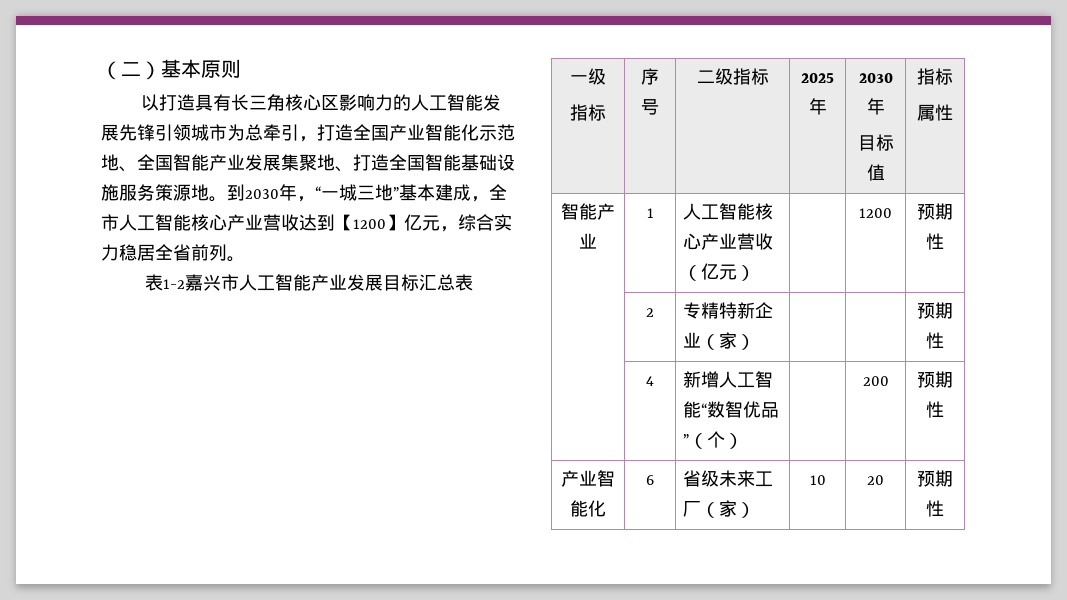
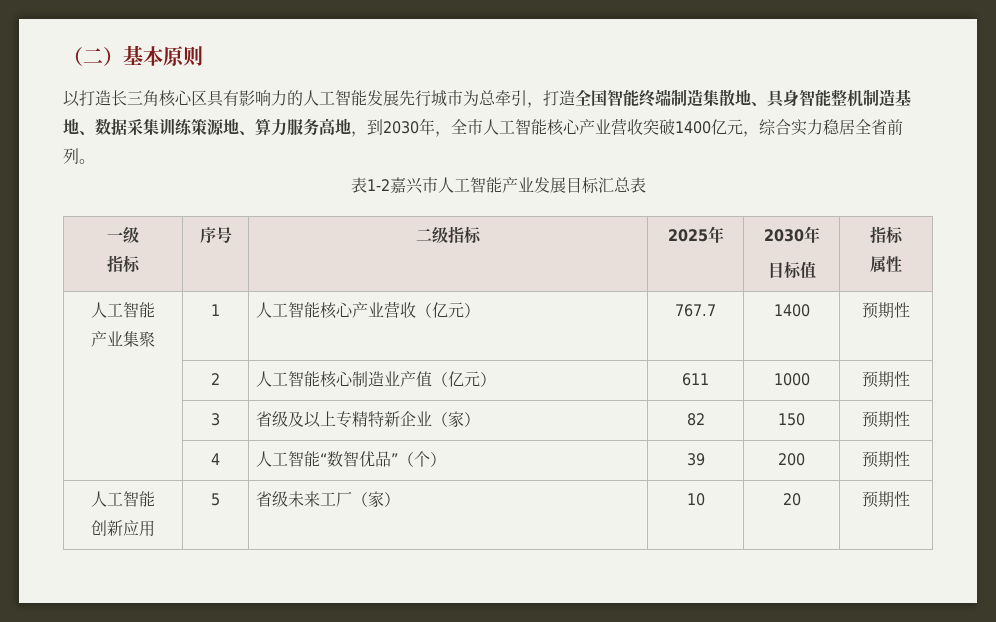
- 以打造具有长三角核心区影响力的人工智能发展先锋引领城市为总牵引，打造全国产业智能化示范地、全国智能产业发展集聚地、打造全国智能基础设施服务策源地。到2030年，“一城三地”基本建成，全市人工智能核心产业营收达到【1200】亿元，综合实力稳居全省前列。
+ 以打造长三角核心区具有影响力的人工智能发展先行城市为总牵引，打造全国智能终端制造集散地、具身智能整机制造基地、数据采集训练策源地、算力服务高地，到2030年，全市人工智能核心产业营收突破1400亿元，综合实力稳居全省前列。
  一级
  指标 | 序号 | 二级指标 | 2025年 | 2030年
  目标值 | 指标
  属性
- 智能产业 | 1 | 人工智能核心产业营收（亿元） | | 1200 | 预期性
+ 人工智能
+ 产业集聚 | 1 | 人工智能核心产业营收（亿元） | 767.7 | 1400 | 预期性
- | 2 | 专精特新企业（家） | | | 预期性
+ | 2 | 人工智能核心制造业产值（亿元） | 611 | 1000 | 预期性
+ | 3 | 省级及以上专精特新企业（家） | 82 | 150 | 预期性
- | 4 | 新增人工智能“数智优品”（个） | | 200 | 预期性
- 产业智能化 | 6 | 省级未来工厂（家） | 10 | 20 | 预期性
+ | 4 | 人工智能“数智优品”（个） | 39 | 200 | 预期性
+ 人工智能
+ 创新应用 | 5 | 省级未来工厂（家） | 10 | 20 | 预期性

